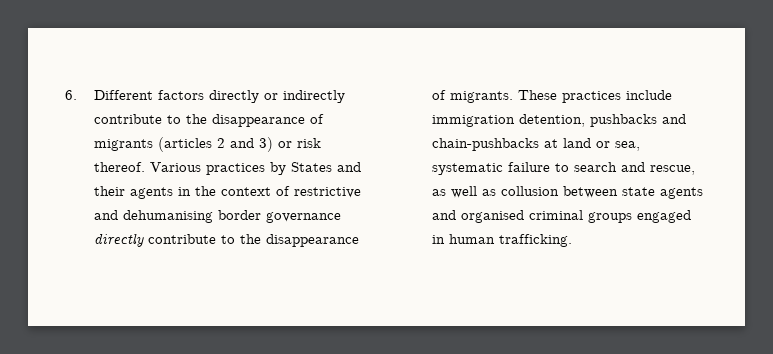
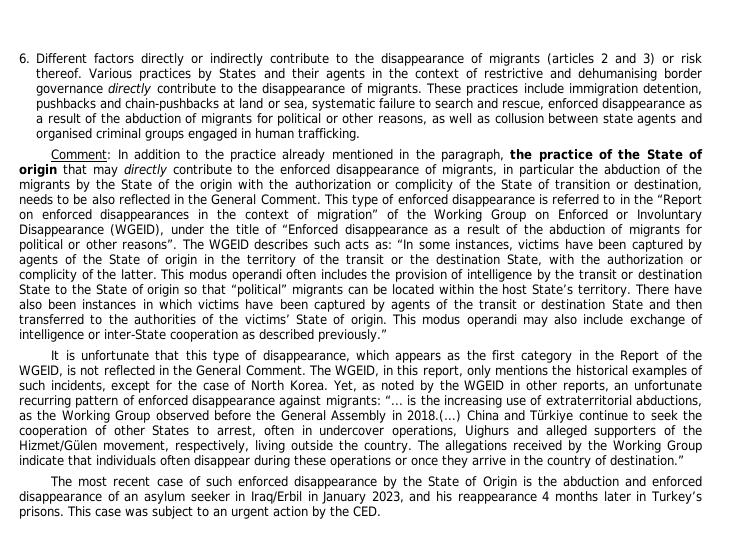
- These practices include immigration detention, pushbacks and chain-pushbacks at land or sea, systematic failure to search and rescue, as well as collusion between state agents and organised criminal groups engaged in human trafficking.
+ These practices include immigration detention, pushbacks and chain-pushbacks at land or sea, systematic failure to search and rescue, enforced disappearance as a result of the abduction of migrants for political or other reasons, as well as collusion between state agents and organised criminal groups engaged in human trafficking.
+ Comment: In addition to the practice already mentioned in the paragraph, the practice of the State of origin that may directly contribute to the enforced disappearance of migrants, in particular the abduction of the migrants by the State of the origin with the authorization or complicity of the State of transition or destination, needs to be also reflected in the General Comment. This type of enforced disappearance is referred to in the “Report on enforced disappearances in the context of migration” of the Working Group on Enforced or Involuntary Disappearance (WGEID), under the title of “Enforced disappearance as a result of the abduction of migrants for political or other reasons”. The WGEID describes such acts as: “In some instances, victims have been captured by agents of the State of origin in the territory of the transit or the destination State, with the authorization or complicity of the latter. This modus operandi often includes the provision of intelligence by the transit or destination State to the State of origin so that “political” migrants can be located within the host State’s territory. There have also been instances in which victims have been captured by agents of the transit or destination State and then transferred to the authorities of the victims’ State of origin. This modus operandi may also include exchange of intelligence or inter-State cooperation as described previously.”
+ It is unfortunate that this type of disappearance, which appears as the first category in the Report of the WGEID, is not reflected in the General Comment. The WGEID, in this report, only mentions the historical examples of such incidents, except for the case of North Korea. Yet, as noted by the WGEID in other reports, an unfortunate recurring pattern of enforced disappearance against migrants: “... is the increasing use of extraterritorial abductions, as the Working Group observed before the General Assembly in 2018.(…) China and Türkiye continue to seek the cooperation of other States to arrest, often in undercover operations, Uighurs and alleged supporters of the Hizmet/Gülen movement, respectively, living outside the country. The allegations received by the Working Group indicate that individuals often disappear during these operations or once they arrive in the country of destination.”
+ The most recent case of such enforced disappearance by the State of Origin is the abduction and enforced disappearance of an asylum seeker in Iraq/Erbil in January 2023, and his reappearance 4 months later in Turkey’s prisons. This case was subject to an urgent action by the CED.

